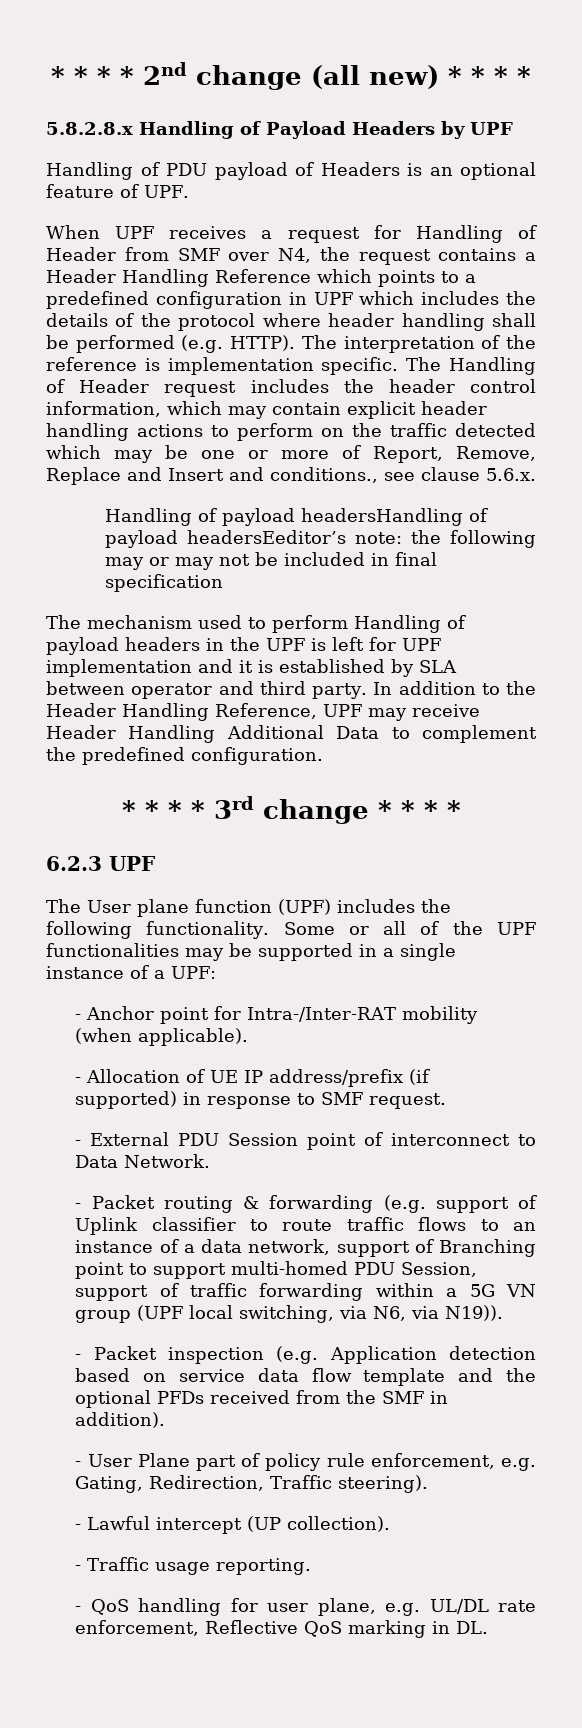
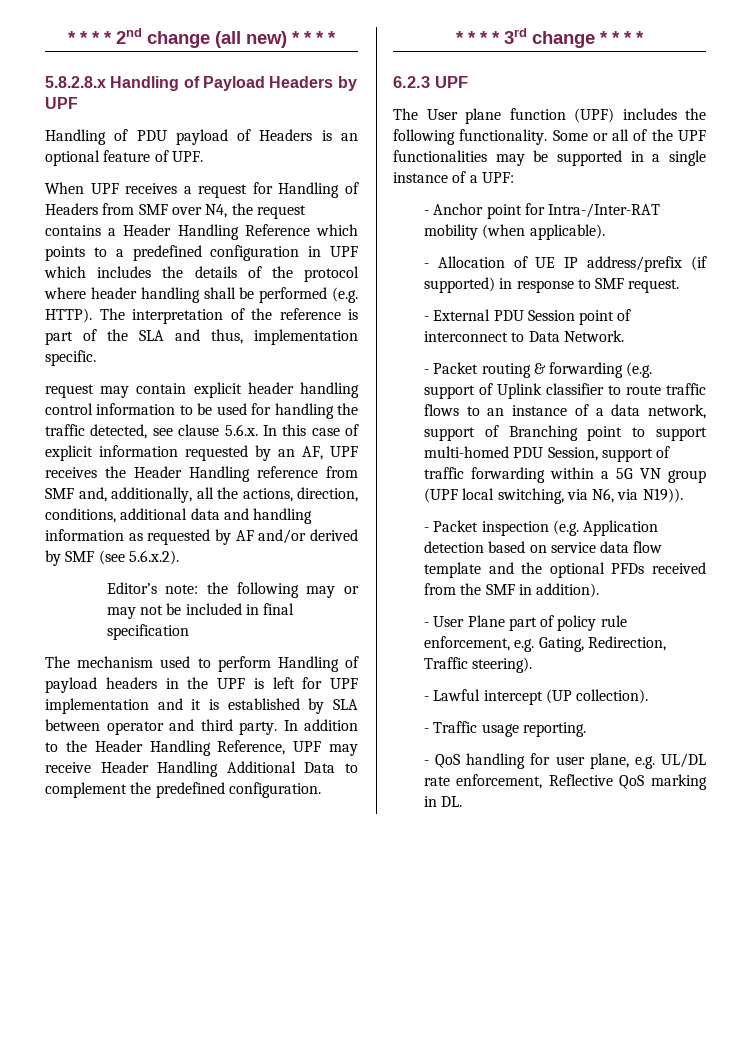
- When UPF receives a request for Handling of Header from SMF over N4, the request contains a Header Handling Reference which points to a predefined configuration in UPF which includes the details of the protocol where header handling shall be performed (e.g. HTTP).
+ When UPF receives a request for Handling of Headers from SMF over N4, the request contains a Header Handling Reference which points to a predefined configuration in UPF which includes the details of the protocol where header handling shall be performed (e.g. HTTP).
- The interpretation of the reference is implementation specific. The Handling of Header request includes the header control information, which may contain explicit header handling actions to perform on the traffic detected which may be one or more of Report, Remove, Replace and Insert and conditions., see clause 5.6.x.
- Handling of payload headersHandling of payload headersEeditor’s note: the following may or may not be included in final specification
+ The interpretation of the reference is part of the SLA and thus, implementation specific.
+ request may contain explicit header handling control information to be used for handling the traffic detected, see clause 5.6.x. In this case of explicit information requested by an AF, UPF receives the Header Handling reference from SMF and, additionally, all the actions, direction, conditions, additional data and handling information as requested by AF and/or derived by SMF (see 5.6.x.2).
+ Editor’s note: the following may or may not be included in final specification

